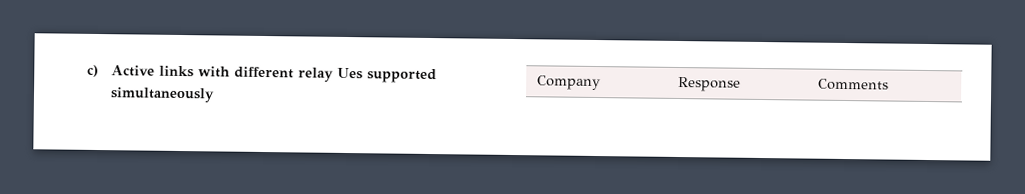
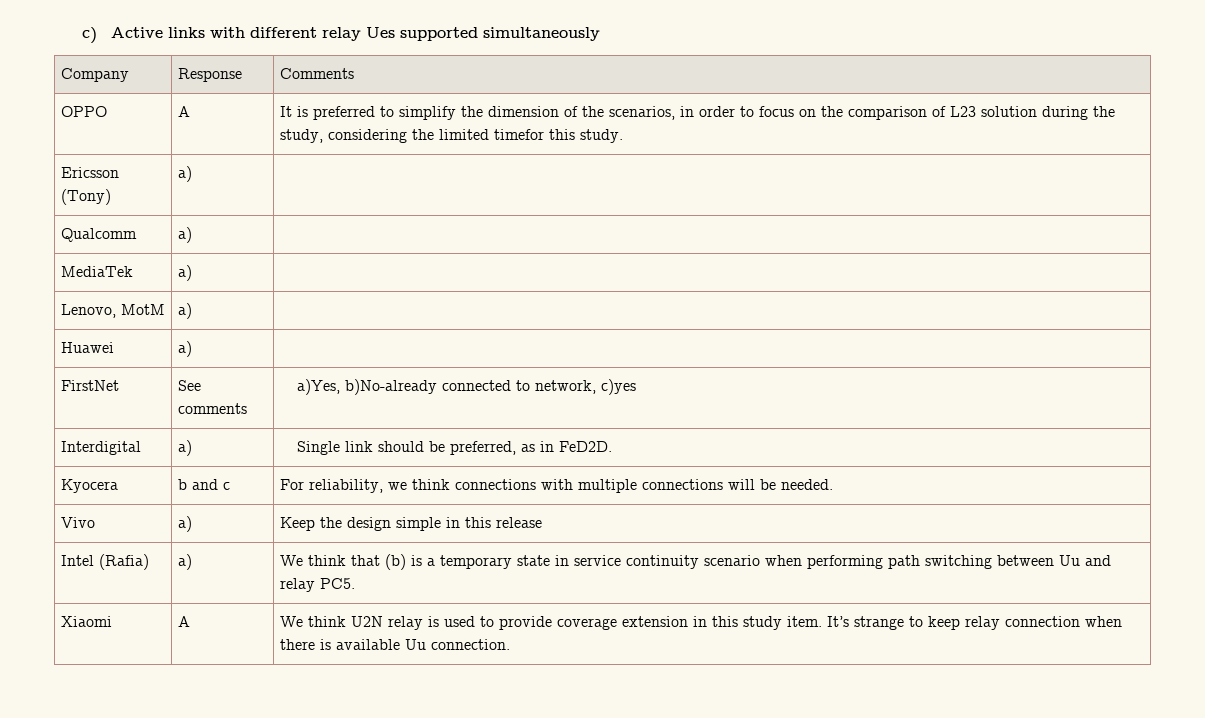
+ OPPO | A | It is preferred to simplify the dimension of the scenarios, in order to focus on the comparison of L23 solution during the study, considering the limited timefor this study.
+ Ericsson (Tony) | a) |
+ Qualcomm | a) |
+ MediaTek | a) |
+ Lenovo, MotM | a) |
+ Huawei | a) |
+ FirstNet | See comments | a)Yes, b)No-already connected to network, c)yes
+ Interdigital | a) | Single link should be preferred, as in FeD2D.
+ Kyocera | b and c | For reliability, we think connections with multiple connections will be needed.
+ Vivo | a) | Keep the design simple in this release
+ Intel (Rafia) | a) | We think that (b) is a temporary state in service continuity scenario when performing path switching between Uu and relay PC5.
+ Xiaomi | A | We think U2N relay is used to provide coverage extension in this study item. It’s strange to keep relay connection when there is available Uu connection.

